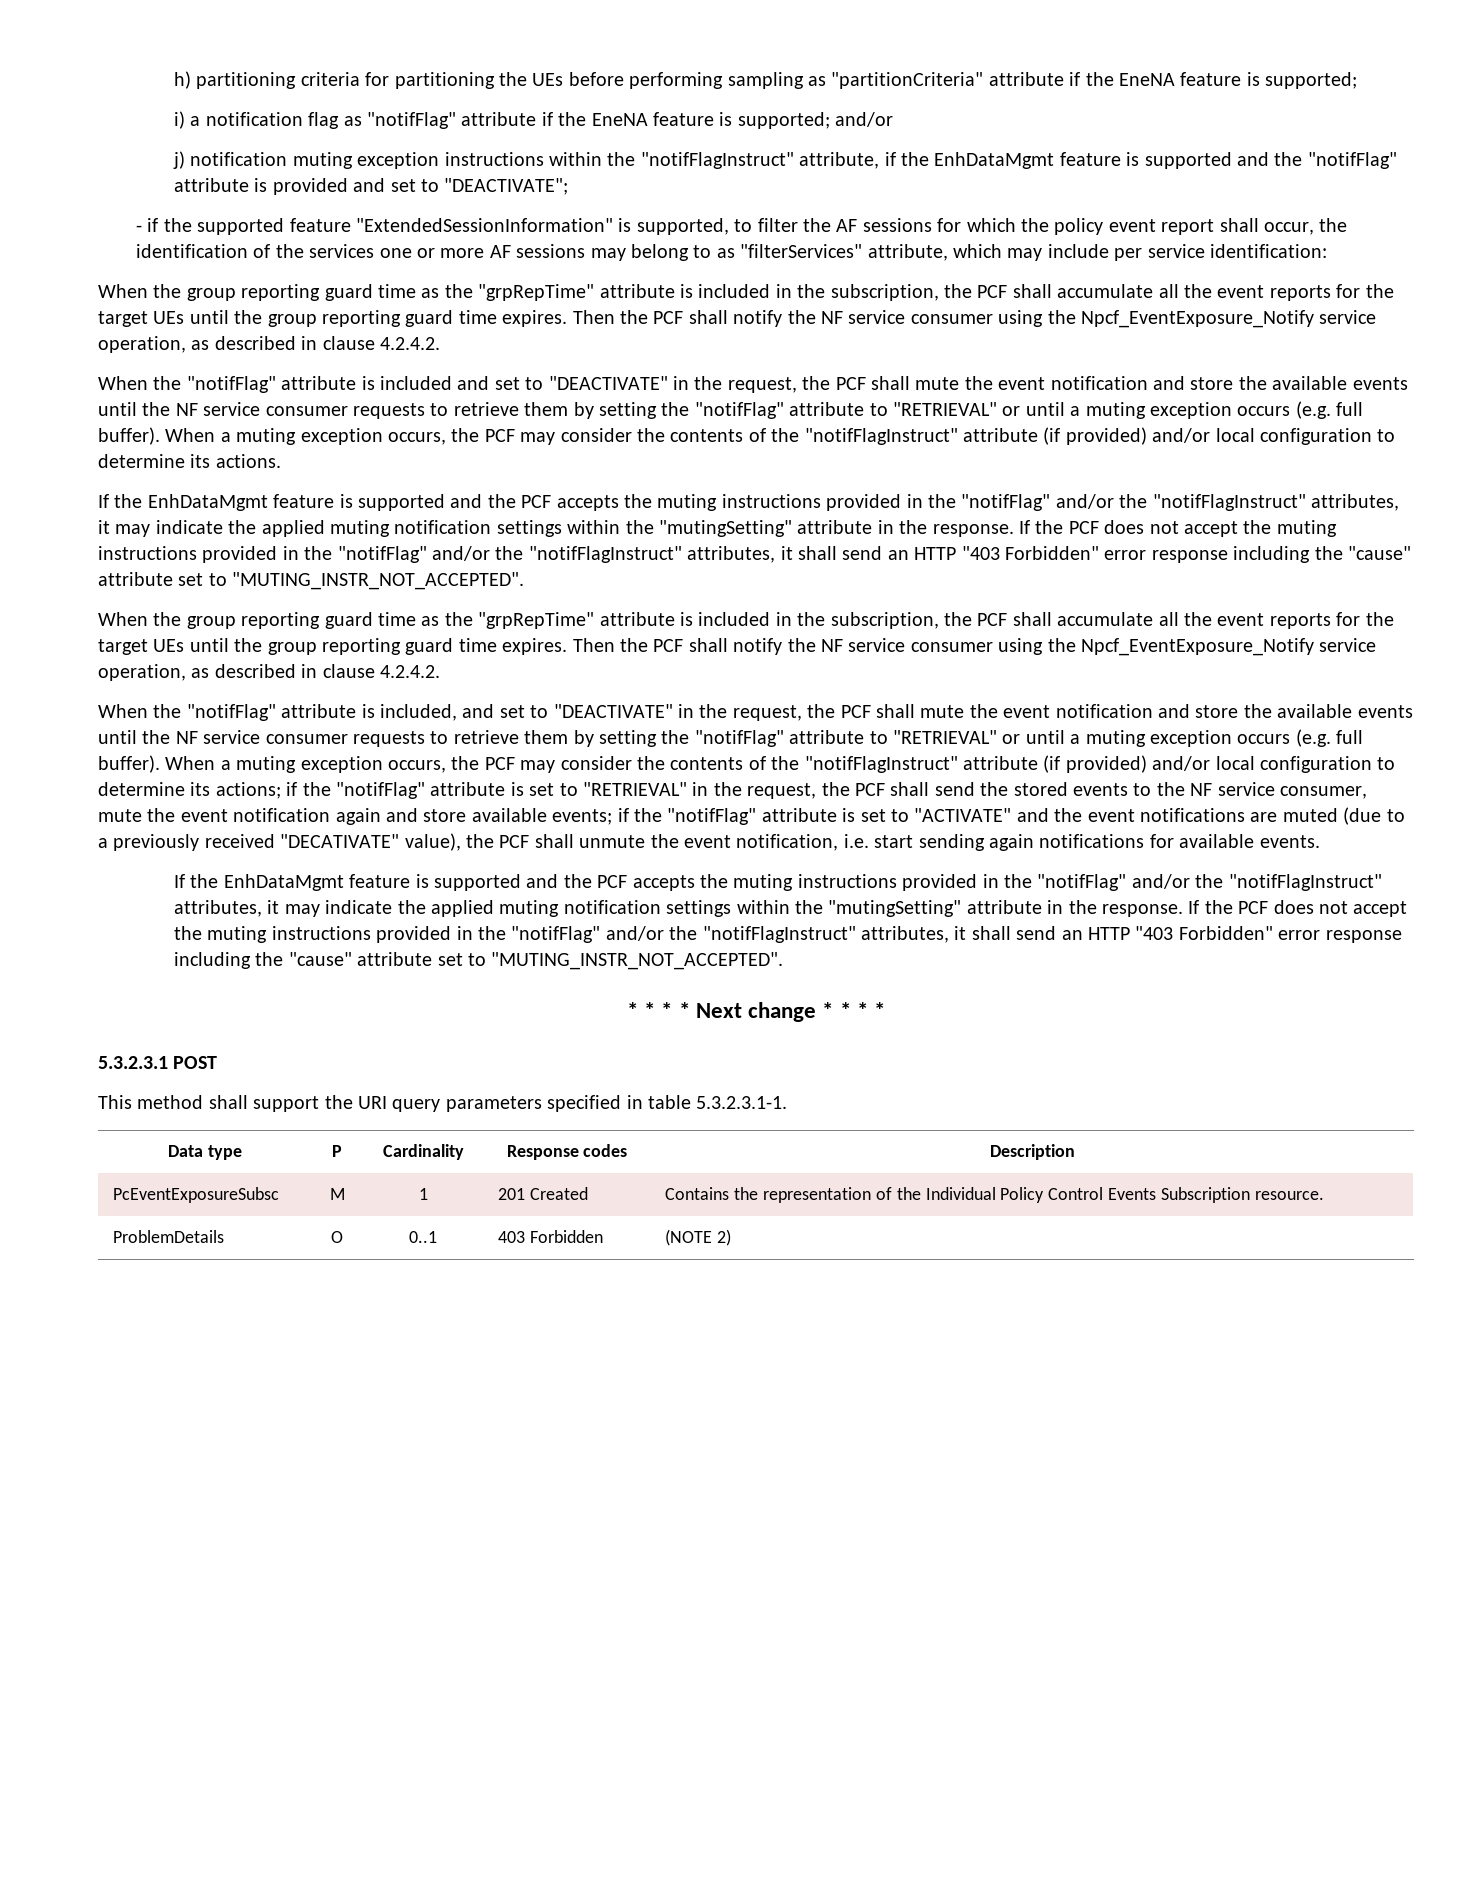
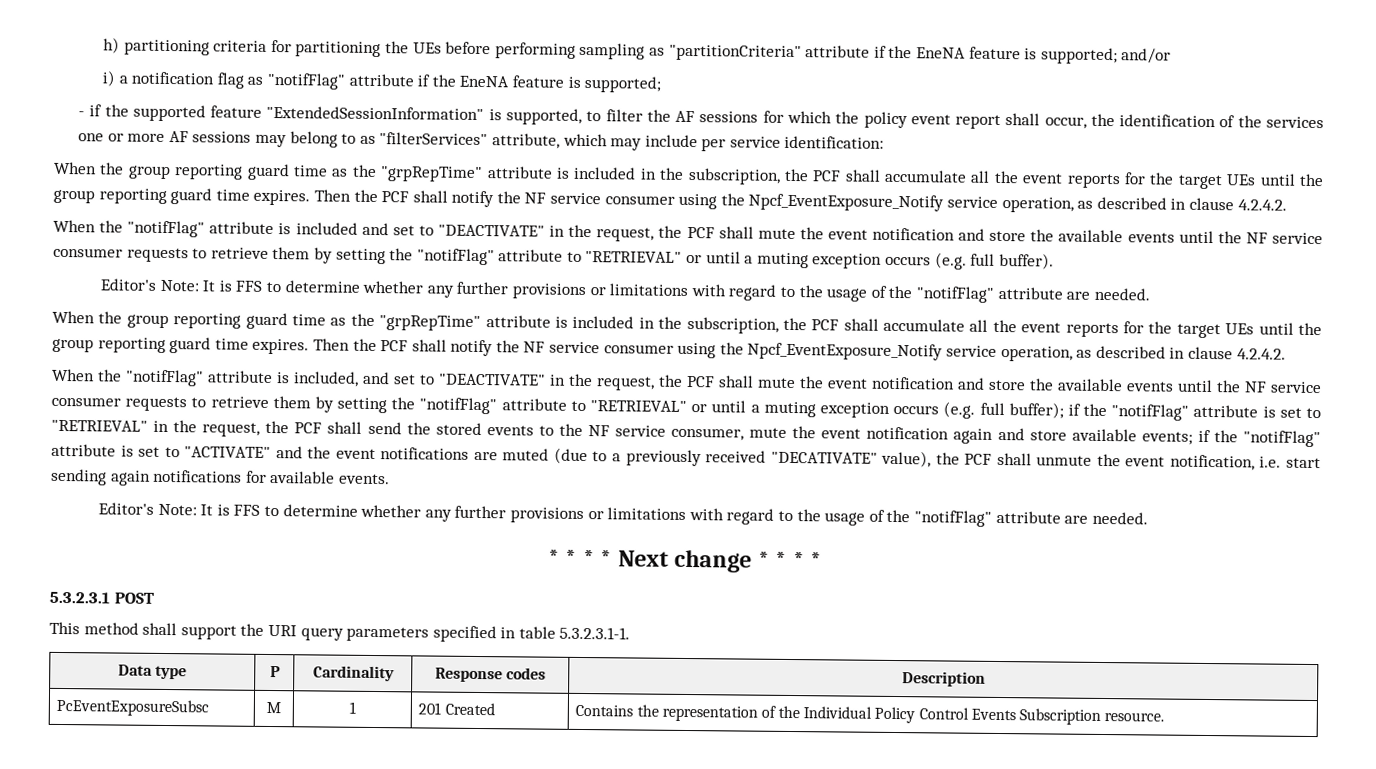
- h) partitioning criteria for partitioning the UEs before performing sampling as "partitionCriteria" attribute if the EneNA feature is supported;
+ h) partitioning criteria for partitioning the UEs before performing sampling as "partitionCriteria" attribute if the EneNA feature is supported; and/or
- i) a notification flag as "notifFlag" attribute if the EneNA feature is supported; and/or
- j) notification muting exception instructions within the "notifFlagInstruct" attribute, if the EnhDataMgmt feature is supported and the "notifFlag" attribute is provided and set to "DEACTIVATE";
+ i) a notification flag as "notifFlag" attribute if the EneNA feature is supported;
- When the "notifFlag" attribute is included and set to "DEACTIVATE" in the request, the PCF shall mute the event notification and store the available events until the NF service consumer requests to retrieve them by setting the "notifFlag" attribute to "RETRIEVAL" or until a muting exception occurs (e.g. full buffer). When a muting exception occurs, the PCF may consider the contents of the "notifFlagInstruct" attribute (if provided) and/or local configuration to determine its actions.
- If the EnhDataMgmt feature is supported and the PCF accepts the muting instructions provided in the "notifFlag" and/or the "notifFlagInstruct" attributes, it may indicate the applied muting notification settings within the "mutingSetting" attribute in the response. If the PCF does not accept the muting instructions provided in the "notifFlag" and/or the "notifFlagInstruct" attributes, it shall send an HTTP "403 Forbidden" error response including the "cause" attribute set to "MUTING_INSTR_NOT_ACCEPTED".
+ When the "notifFlag" attribute is included and set to "DEACTIVATE" in the request, the PCF shall mute the event notification and store the available events until the NF service consumer requests to retrieve them by setting the "notifFlag" attribute to "RETRIEVAL" or until a muting exception occurs (e.g. full buffer).
+ Editor's Note: It is FFS to determine whether any further provisions or limitations with regard to the usage of the "notifFlag" attribute are needed.
- When the "notifFlag" attribute is included, and set to "DEACTIVATE" in the request, the PCF shall mute the event notification and store the available events until the NF service consumer requests to retrieve them by setting the "notifFlag" attribute to "RETRIEVAL" or until a muting exception occurs (e.g. full buffer). When a muting exception occurs, the PCF may consider the contents of the "notifFlagInstruct" attribute (if provided) and/or local configuration to determine its actions;
+ When the "notifFlag" attribute is included, and set to "DEACTIVATE" in the request, the PCF shall mute the event notification and store the available events until the NF service consumer requests to retrieve them by setting the "notifFlag" attribute to "RETRIEVAL" or until a muting exception occurs (e.g. full buffer);
  if the "notifFlag" attribute is set to "ACTIVATE" and the event notifications are muted (due to a previously received "DECATIVATE" value), the PCF shall unmute the event notification, i.e. start sending again notifications for available events.
- If the EnhDataMgmt feature is supported and the PCF accepts the muting instructions provided in the "notifFlag" and/or the "notifFlagInstruct" attributes, it may indicate the applied muting notification settings within the "mutingSetting" attribute in the response. If the PCF does not accept the muting instructions provided in the "notifFlag" and/or the "notifFlagInstruct" attributes, it shall send an HTTP "403 Forbidden" error response including the "cause" attribute set to "MUTING_INSTR_NOT_ACCEPTED".
+ Editor's Note: It is FFS to determine whether any further provisions or limitations with regard to the usage of the "notifFlag" attribute are needed.
- ProblemDetails | O | 0..1 | 403 Forbidden | (NOTE 2)

